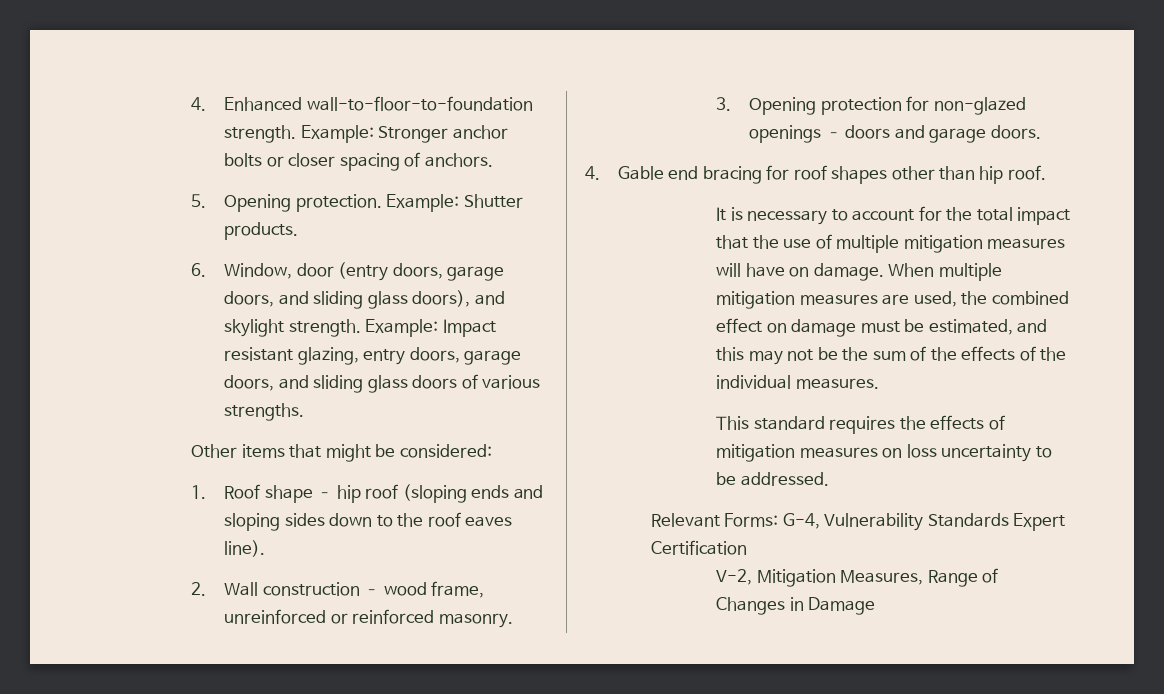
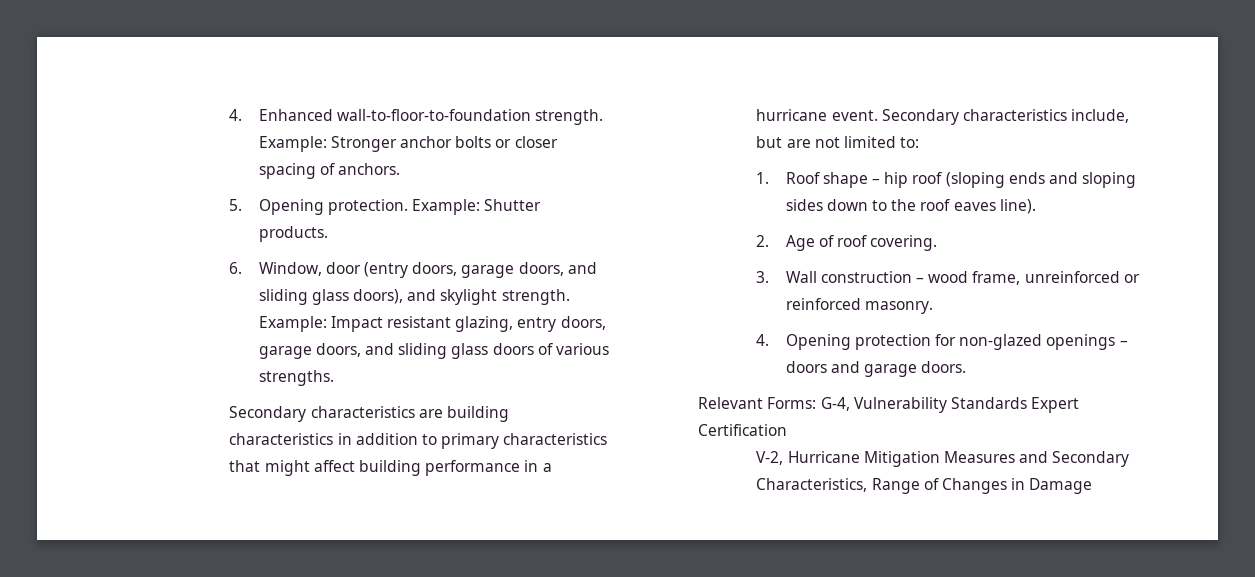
- Other items that might be considered:
+ Secondary characteristics are building characteristics in addition to primary characteristics that might affect building performance in a hurricane event. Secondary characteristics include, but are not limited to:
- 2. Wall construction – wood frame, unreinforced or reinforced masonry.
+ 2. Age of roof covering.
+ 3. Wall construction – wood frame, unreinforced or reinforced masonry.
- 3. Opening protection for non-glazed openings – doors and garage doors.
+ 4. Opening protection for non-glazed openings – doors and garage doors.
- 4. Gable end bracing for roof shapes other than hip roof.
- It is necessary to account for the total impact that the use of multiple mitigation measures will have on damage. When multiple mitigation measures are used, the combined effect on damage must be estimated, and this may not be the sum of the effects of the individual measures.
- This standard requires the effects of mitigation measures on loss uncertainty to be addressed.
- V-2, Mitigation Measures, Range of Changes in Damage
+ V-2, Hurricane Mitigation Measures and Secondary Characteristics, Range of Changes in Damage

